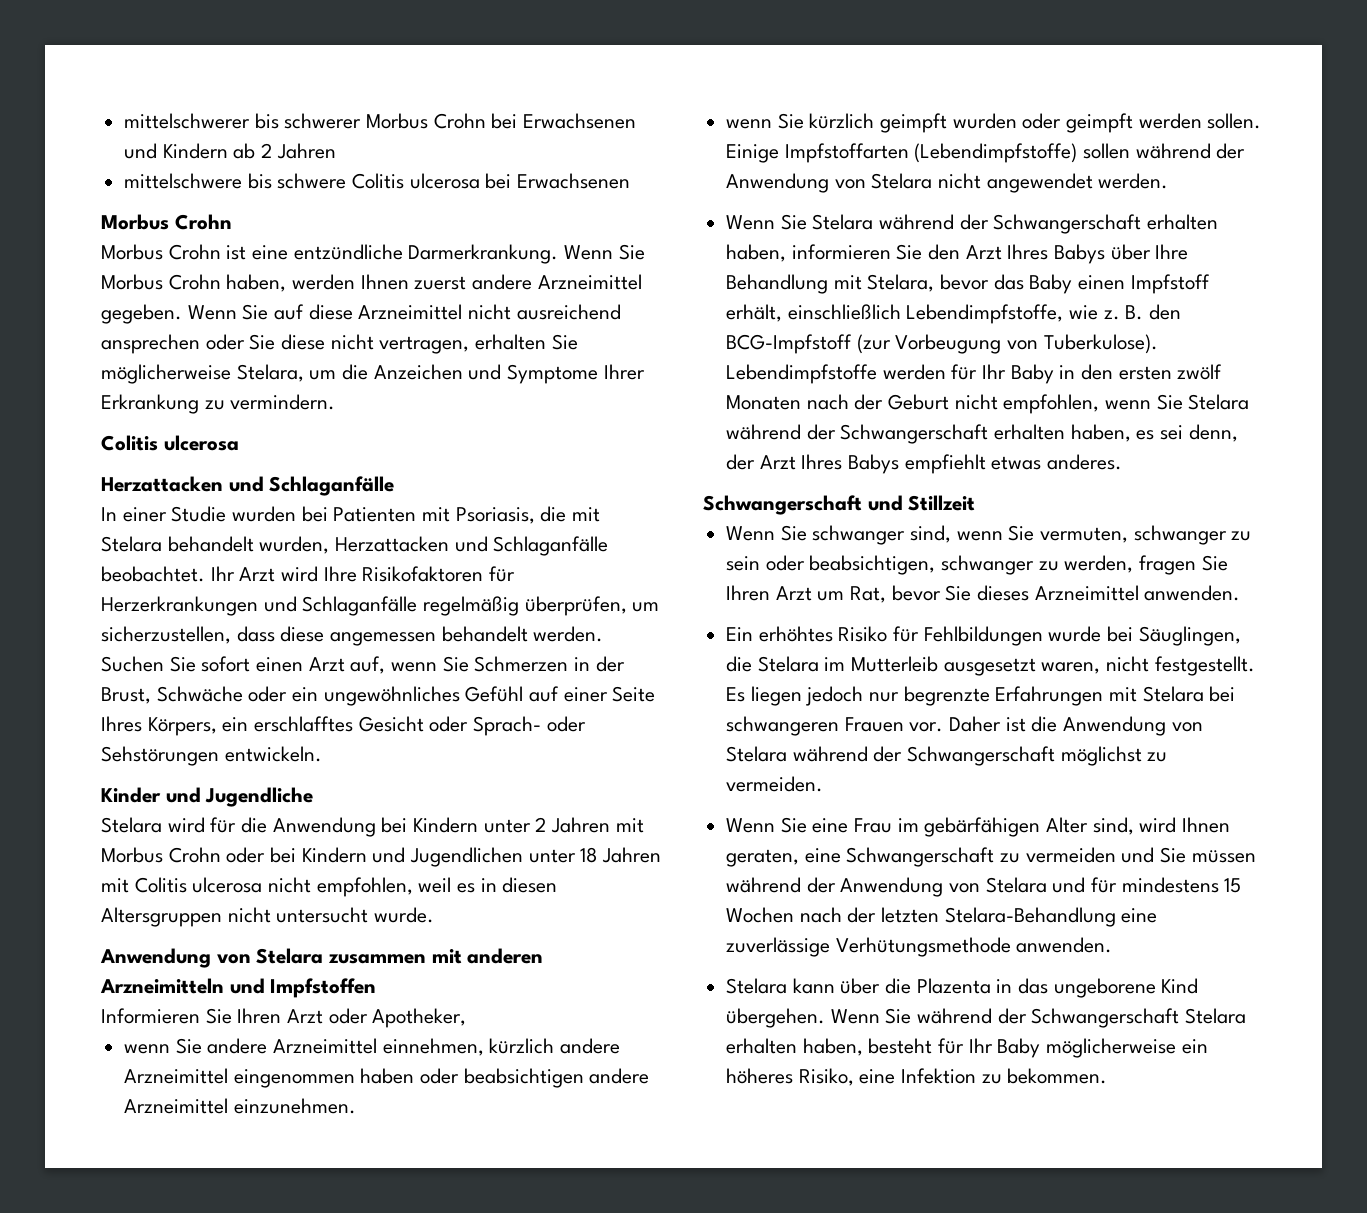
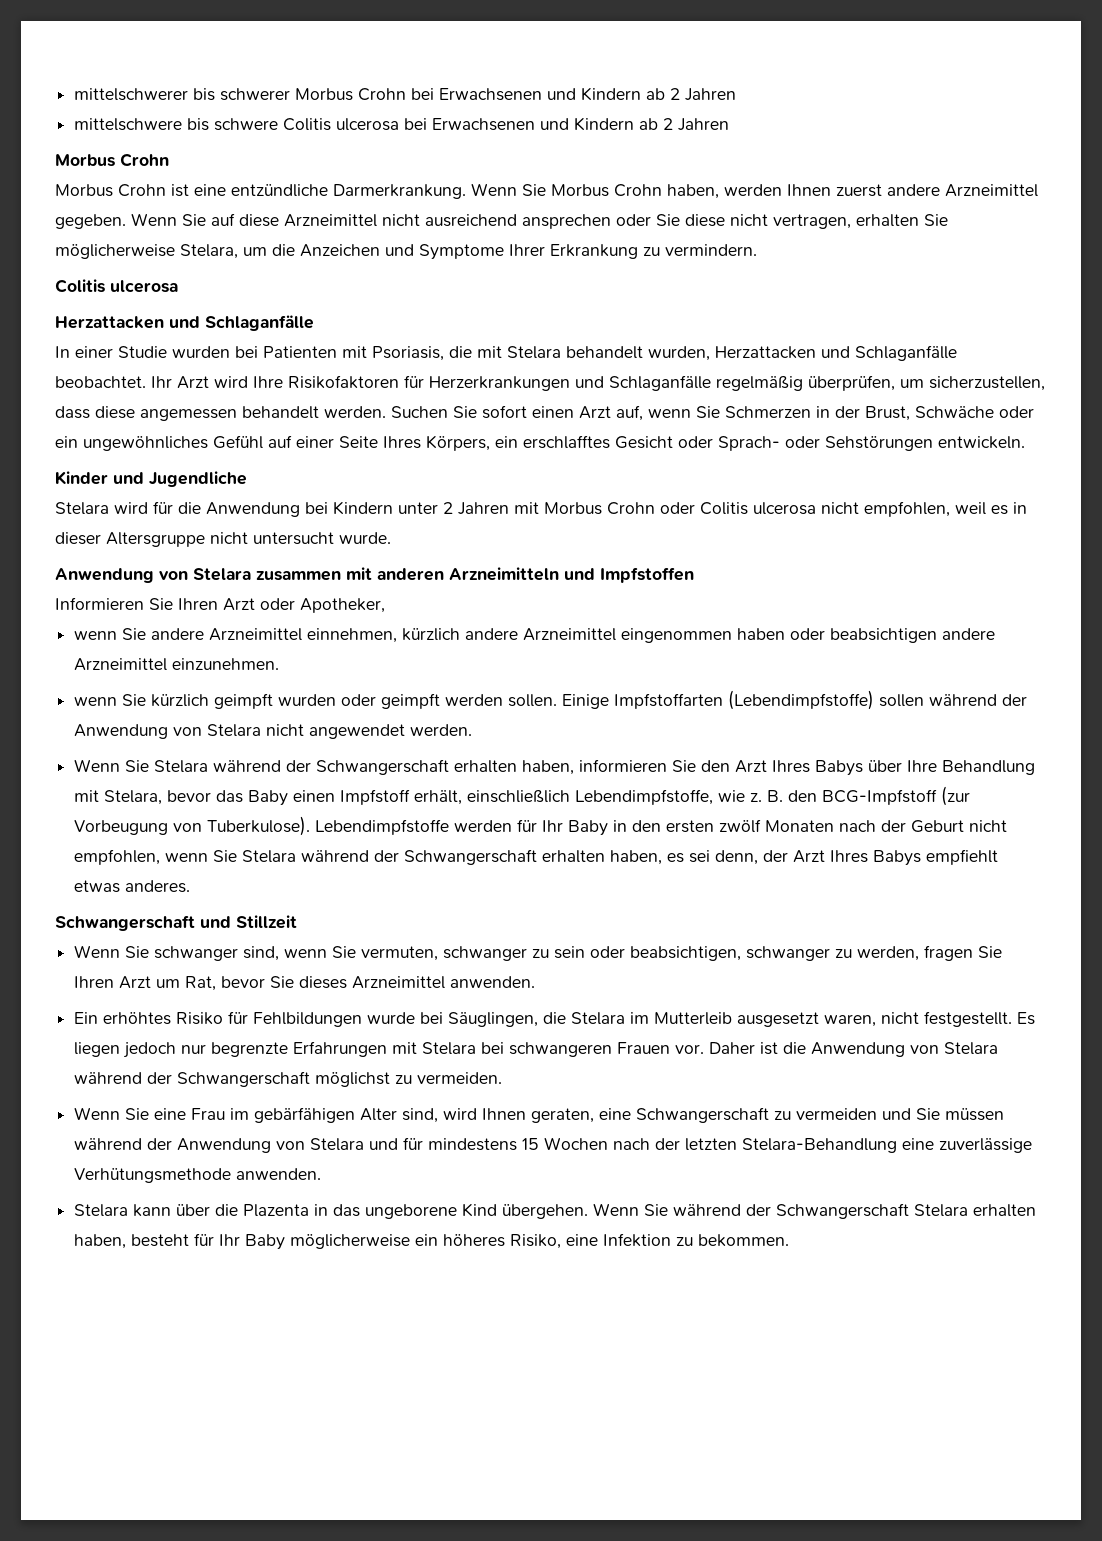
- mittelschwere bis schwere Colitis ulcerosa bei Erwachsenen
+ mittelschwere bis schwere Colitis ulcerosa bei Erwachsenen und Kindern ab 2 Jahren
- Stelara wird für die Anwendung bei Kindern unter 2 Jahren mit Morbus Crohn oder bei Kindern und Jugendlichen unter 18 Jahren mit Colitis ulcerosa nicht empfohlen, weil es in diesen Altersgruppen nicht untersucht wurde.
+ Stelara wird für die Anwendung bei Kindern unter 2 Jahren mit Morbus Crohn oder Colitis ulcerosa nicht empfohlen, weil es in dieser Altersgruppe nicht untersucht wurde.

